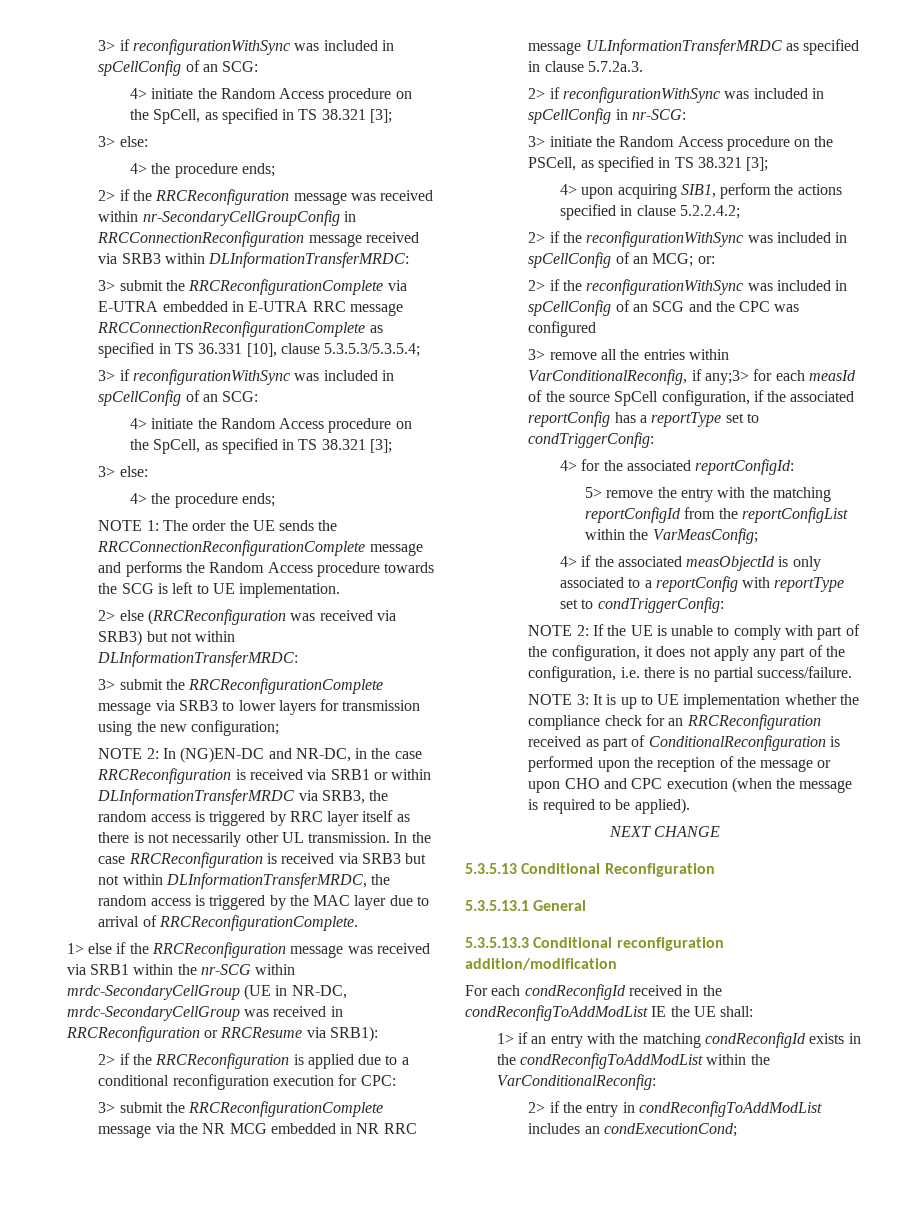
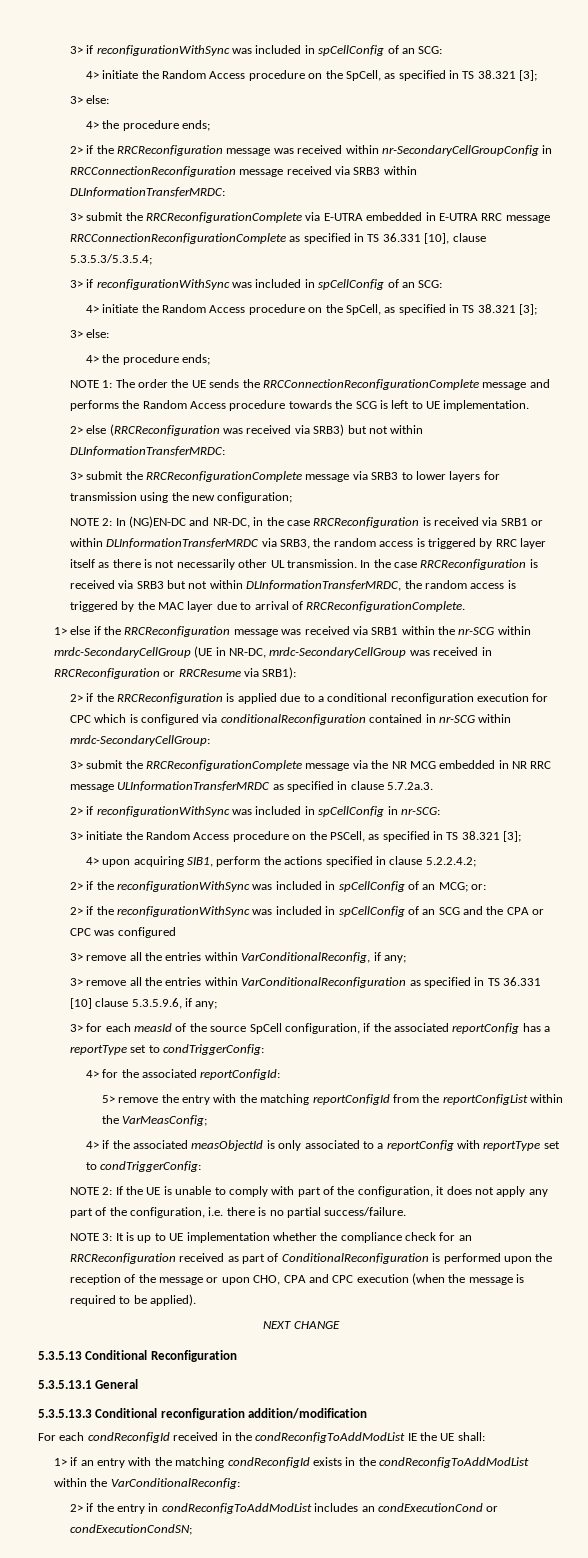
- 2> if the RRCReconfiguration is applied due to a conditional reconfiguration execution for CPC:
+ 2> if the RRCReconfiguration is applied due to a conditional reconfiguration execution for CPC which is configured via conditionalReconfiguration contained in nr-SCG within mrdc-SecondaryCellGroup:
- 2> if the reconfigurationWithSync was included in spCellConfig of an SCG and the CPC was configured
+ 2> if the reconfigurationWithSync was included in spCellConfig of an SCG and the CPA or CPC was configured
- 3> remove all the entries within VarConditionalReconfig, if any;3> for each measId of the source SpCell configuration, if the associated reportConfig has a reportType set to condTriggerConfig:
+ 3> remove all the entries within VarConditionalReconfig, if any;
+ 3> remove all the entries within VarConditionalReconfiguration as specified in TS 36.331 [10] clause 5.3.5.9.6, if any;
+ 3> for each measId of the source SpCell configuration, if the associated reportConfig has a reportType set to condTriggerConfig:
- NOTE 3: It is up to UE implementation whether the compliance check for an RRCReconfiguration received as part of ConditionalReconfiguration is performed upon the reception of the message or upon CHO and CPC execution (when the message is required to be applied).
+ NOTE 3: It is up to UE implementation whether the compliance check for an RRCReconfiguration received as part of ConditionalReconfiguration is performed upon the reception of the message or upon CHO, CPA and CPC execution (when the message is required to be applied).
- 2> if the entry in condReconfigToAddModList includes an condExecutionCond;
+ 2> if the entry in condReconfigToAddModList includes an condExecutionCond or condExecutionCondSN;

